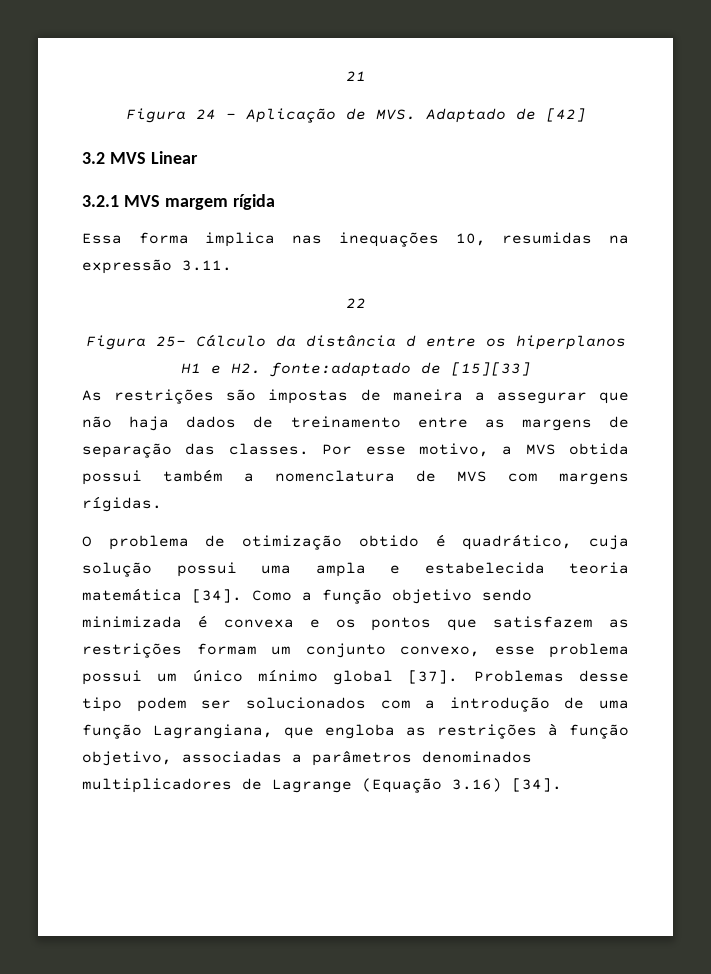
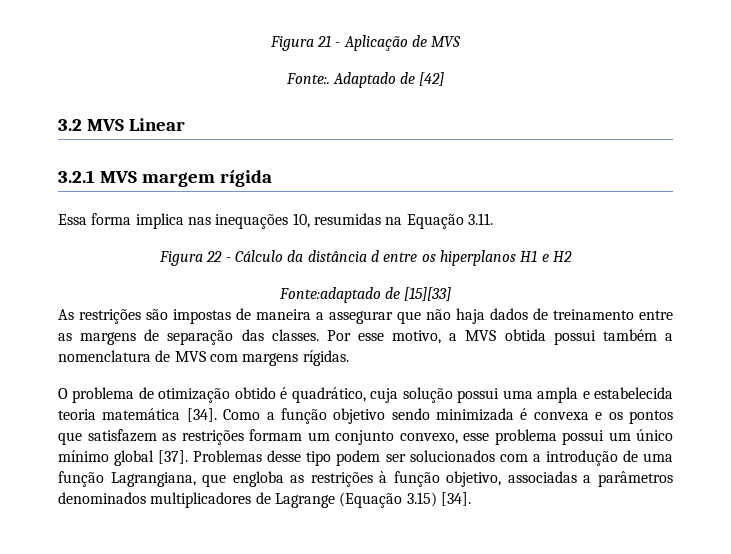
- 21
- Figura 24 - Aplicação de MVS. Adaptado de [42]
+ Figura 21 - Aplicação de MVS
+ Fonte:. Adaptado de [42]
- Essa forma implica nas inequações 10, resumidas na expressão 3.11.
+ Essa forma implica nas inequações 10, resumidas na Equação 3.11.
- 22
- Figura 25- Cálculo da distância d entre os hiperplanos H1 e H2. fonte:adaptado de [15][33]
+ Figura 22 - Cálculo da distância d entre os hiperplanos H1 e H2
+ Fonte:adaptado de [15][33]
- Problemas desse tipo podem ser solucionados com a introdução de uma função Lagrangiana, que engloba as restrições à função objetivo, associadas a parâmetros denominados multiplicadores de Lagrange (Equação 3.16) [34].
+ Problemas desse tipo podem ser solucionados com a introdução de uma função Lagrangiana, que engloba as restrições à função objetivo, associadas a parâmetros denominados multiplicadores de Lagrange (Equação 3.15) [34].

